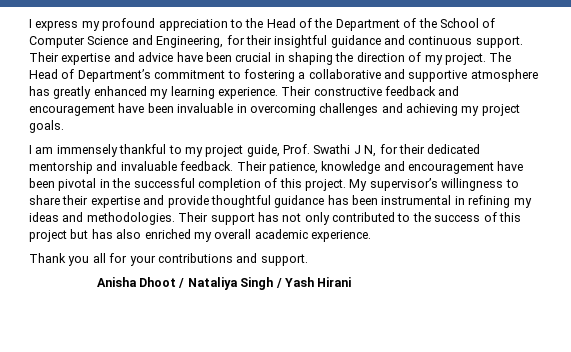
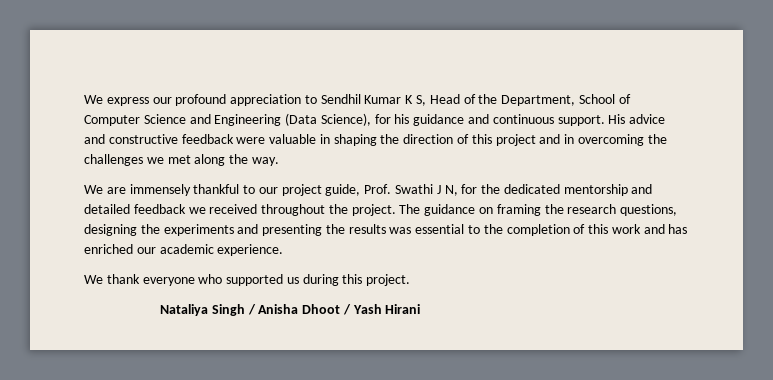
- I express my profound appreciation to the Head of the Department of the School of Computer Science and Engineering, for their insightful guidance and continuous support. Their expertise and advice have been crucial in shaping the direction of my project. The Head of Department’s commitment to fostering a collaborative and supportive atmosphere has greatly enhanced my learning experience. Their constructive feedback and encouragement have been invaluable in overcoming challenges and achieving my project goals.
- I am immensely thankful to my project guide, Prof. Swathi J N, for their dedicated mentorship and invaluable feedback. Their patience, knowledge and encouragement have been pivotal in the successful completion of this project. My supervisor’s willingness to share their expertise and provide thoughtful guidance has been instrumental in refining my ideas and methodologies. Their support has not only contributed to the success of this project but has also enriched my overall academic experience.
- Thank you all for your contributions and support.
- Anisha Dhoot / Nataliya Singh / Yash Hirani
+ We express our profound appreciation to Sendhil Kumar K S, Head of the Department, School of Computer Science and Engineering (Data Science), for his guidance and continuous support. His advice and constructive feedback were valuable in shaping the direction of this project and in overcoming the challenges we met along the way.
+ We are immensely thankful to our project guide, Prof. Swathi J N, for the dedicated mentorship and detailed feedback we received throughout the project. The guidance on framing the research questions, designing the experiments and presenting the results was essential to the completion of this work and has enriched our academic experience.
+ We thank everyone who supported us during this project.
+ Nataliya Singh / Anisha Dhoot / Yash Hirani

